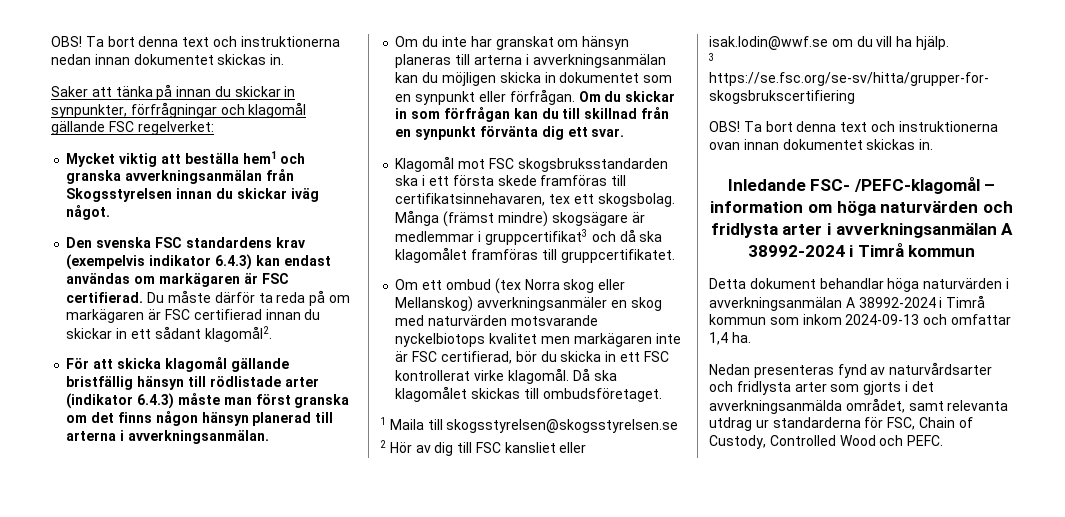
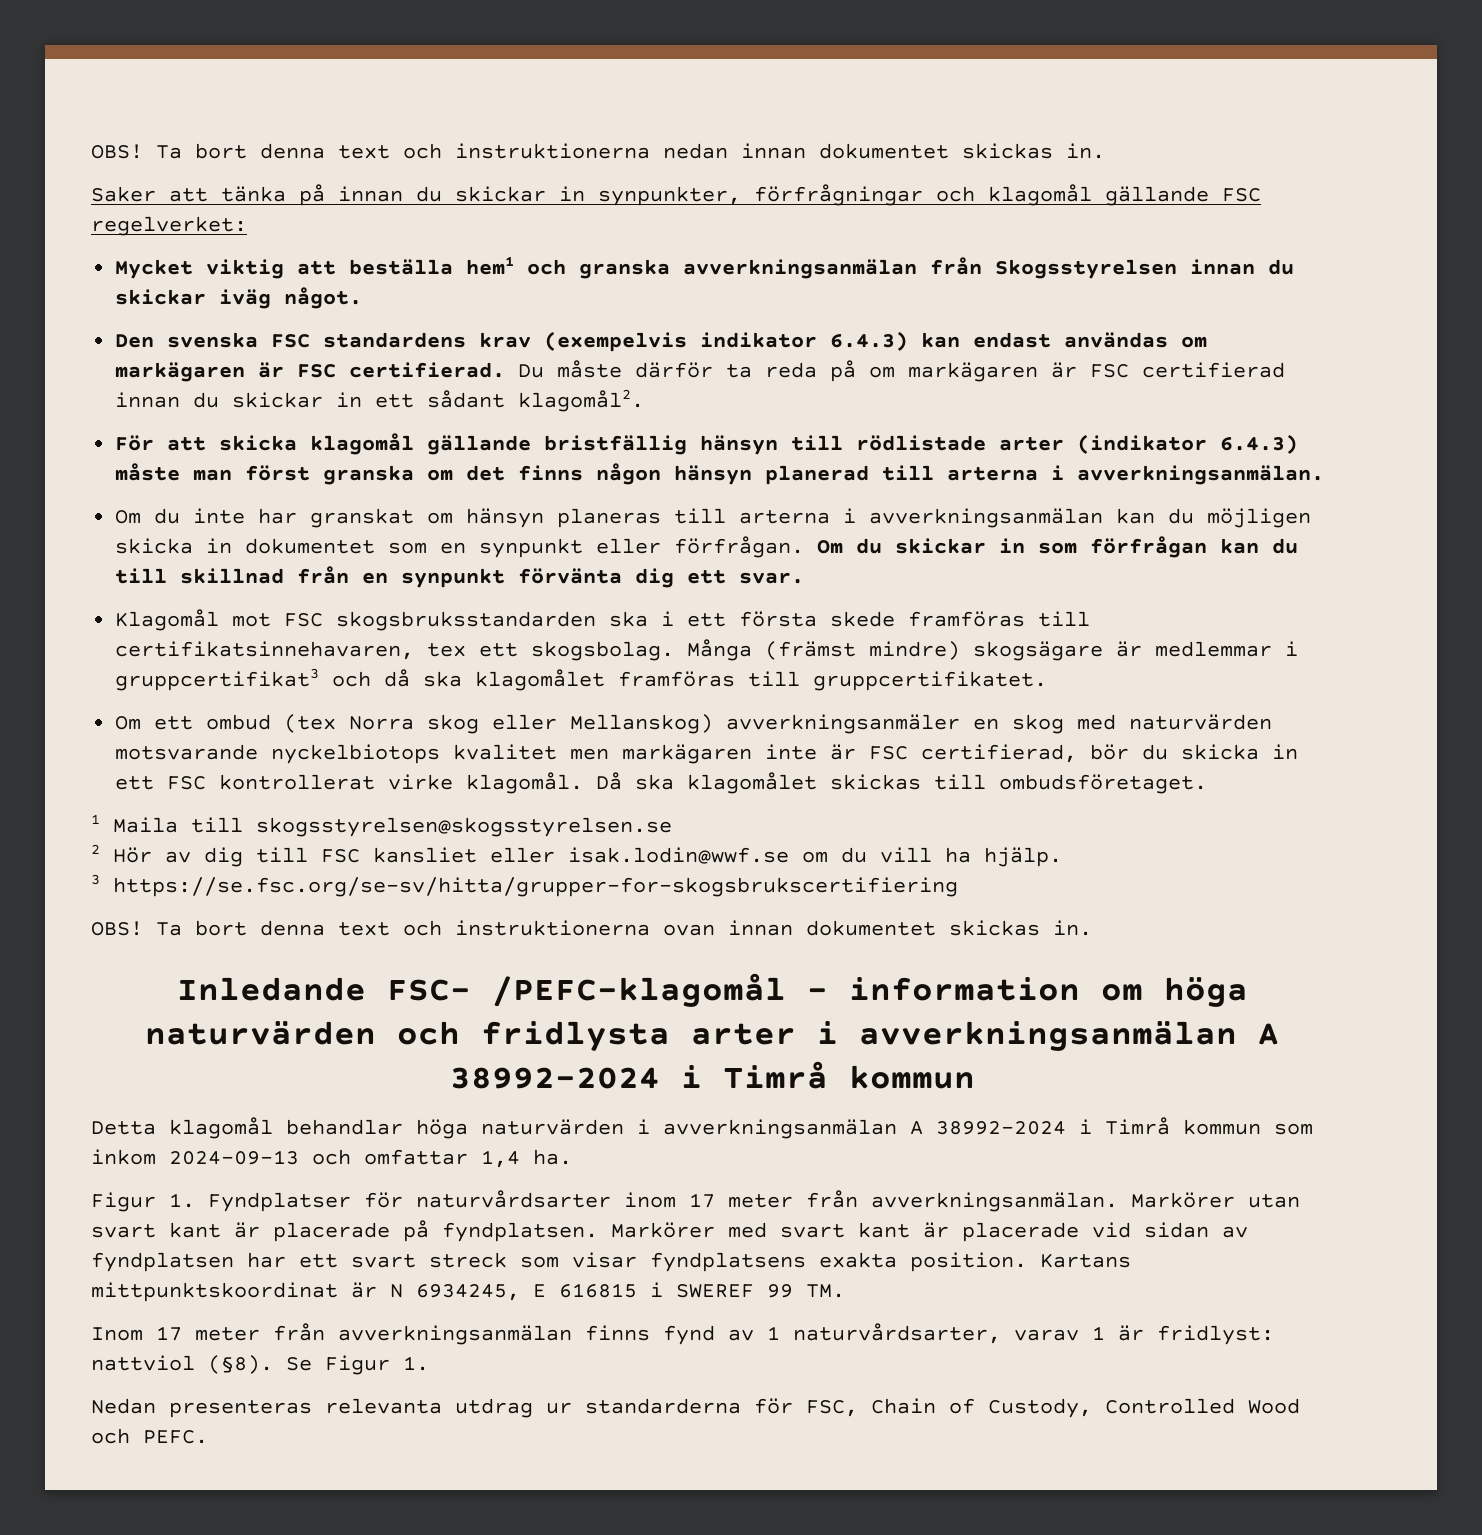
- Detta dokument behandlar höga naturvärden i avverkningsanmälan A 38992-2024 i Timrå kommun som inkom 2024-09-13 och omfattar 1,4 ha.
+ Detta klagomål behandlar höga naturvärden i avverkningsanmälan A 38992-2024 i Timrå kommun som inkom 2024-09-13 och omfattar 1,4 ha.
- Nedan presenteras fynd av naturvårdsarter och fridlysta arter som gjorts i det avverkningsanmälda området, samt relevanta utdrag ur standarderna för FSC, Chain of Custody, Controlled Wood och PEFC.
+ Figur 1. Fyndplatser för naturvårdsarter inom 17 meter från avverkningsanmälan. Markörer utan svart kant är placerade på fyndplatsen. Markörer med svart kant är placerade vid sidan av fyndplatsen har ett svart streck som visar fyndplatsens exakta position. Kartans mittpunktskoordinat är N 6934245, E 616815 i SWEREF 99 TM.
+ Inom 17 meter från avverkningsanmälan finns fynd av 1 naturvårdsarter, varav 1 är fridlyst: nattviol (§8). Se Figur 1.
+ Nedan presenteras relevanta utdrag ur standarderna för FSC, Chain of Custody, Controlled Wood och PEFC.

